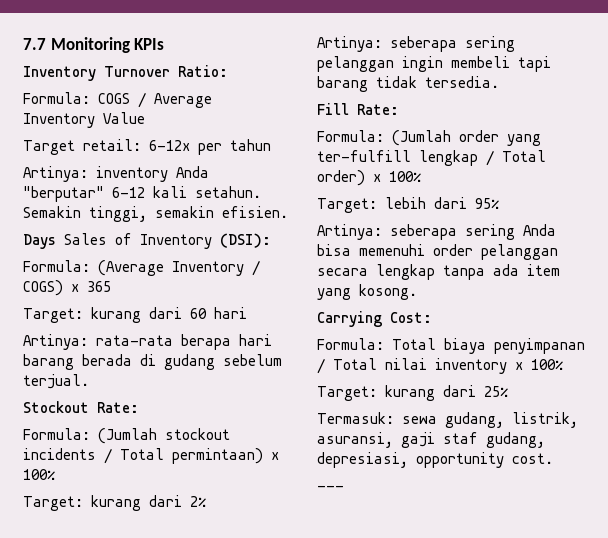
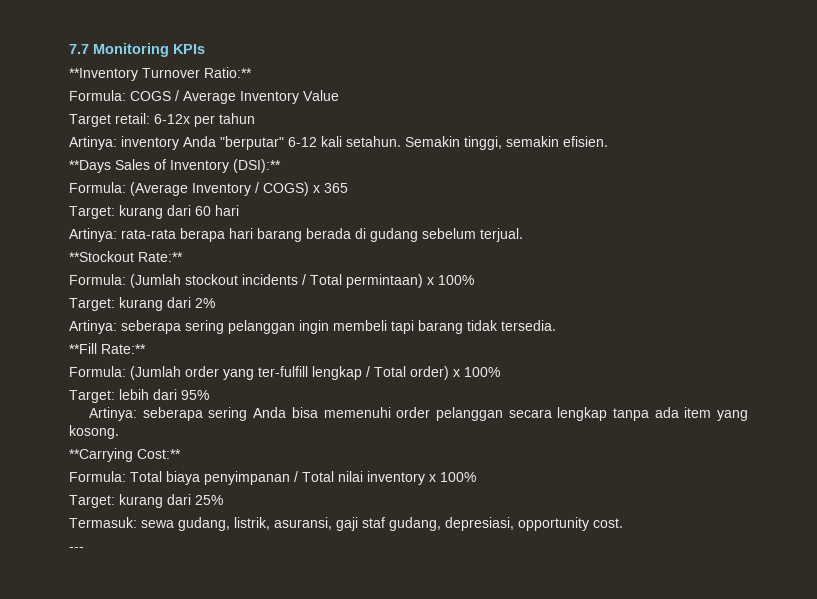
- Inventory Turnover Ratio:
+ **Inventory Turnover Ratio:**
- Days Sales of Inventory (DSI):
+ **Days Sales of Inventory (DSI):**
- Stockout Rate:
+ **Stockout Rate:**
- Fill Rate:
+ **Fill Rate:**
- Carrying Cost:
+ **Carrying Cost:**

